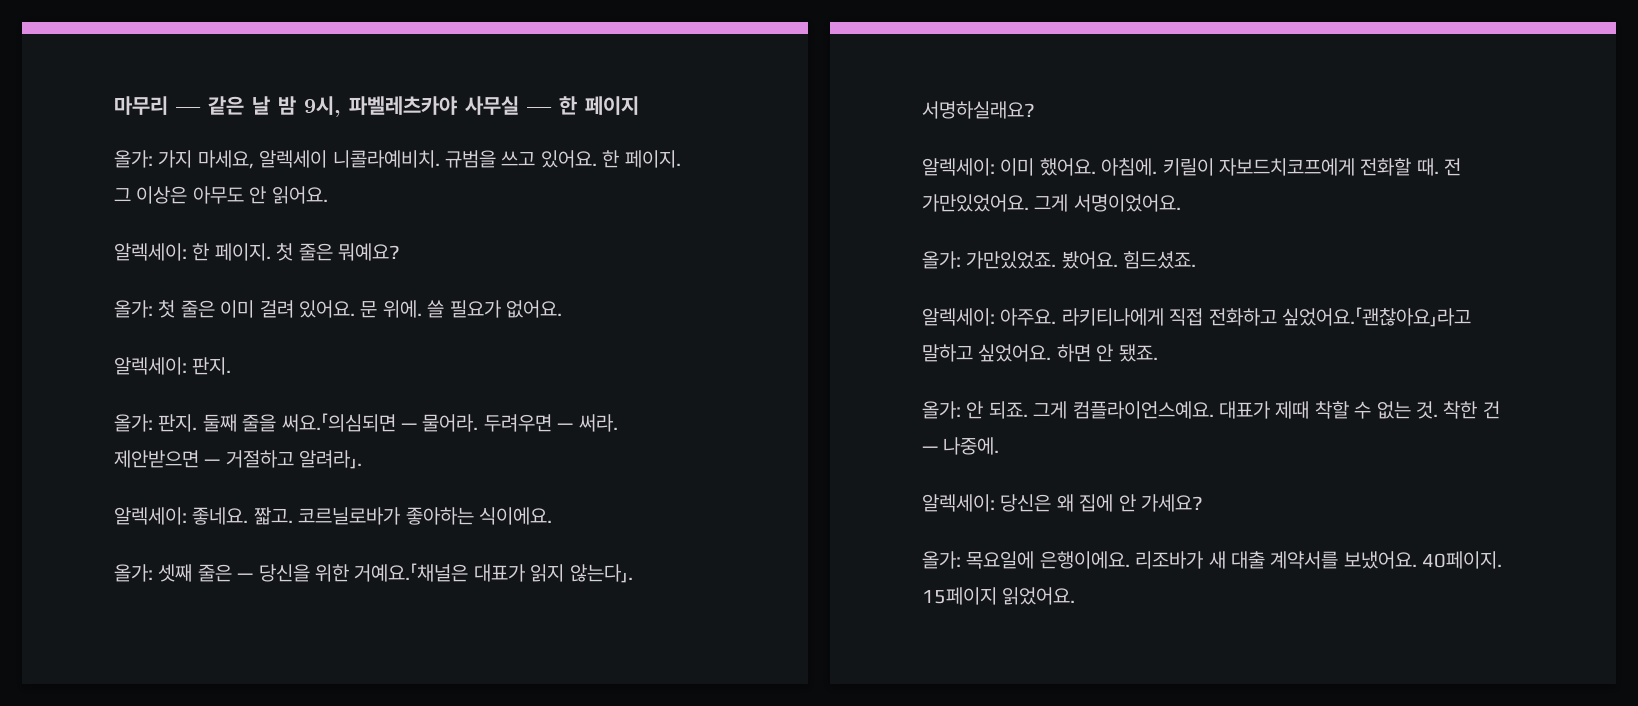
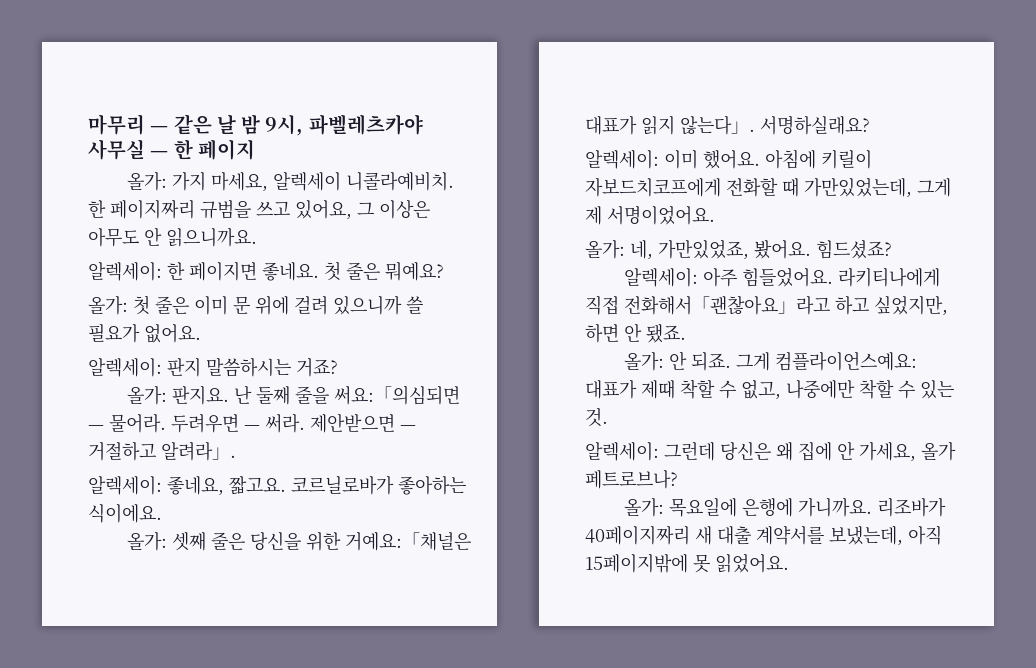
- 규범을 쓰고 있어요. 한 페이지. 그 이상은 아무도 안 읽어요.
+ 한 페이지짜리 규범을 쓰고 있어요, 그 이상은 아무도 안 읽으니까요.
- 알렉세이: 한 페이지.
+ 알렉세이: 한 페이지면 좋네요.
- 올가: 첫 줄은 이미 걸려 있어요. 문 위에. 쓸 필요가 없어요.
+ 올가: 첫 줄은 이미 문 위에 걸려 있으니까 쓸 필요가 없어요.
- 알렉세이: 판지.
- 올가: 판지. 둘째 줄을 써요.「의심되면 — 물어라.
+ 알렉세이: 판지 말씀하시는 거죠?
+ 올가: 판지요. 난 둘째 줄을 써요:「의심되면 — 물어라.
- 알렉세이: 좋네요. 짧고.
+ 알렉세이: 좋네요, 짧고요.
- 올가: 셋째 줄은 — 당신을 위한 거예요.「채널은 대표가 읽지 않는다」.
+ 올가: 셋째 줄은 당신을 위한 거예요:「채널은 대표가 읽지 않는다」.
- 아침에. 키릴이 자보드치코프에게 전화할 때. 전 가만있었어요. 그게 서명이었어요.
- 올가: 가만있었죠. 봤어요. 힘드셨죠.
- 알렉세이: 아주요. 라키티나에게 직접 전화하고 싶었어요.「괜찮아요」라고 말하고 싶었어요. 하면 안 됐죠.
+ 아침에 키릴이 자보드치코프에게 전화할 때 가만있었는데, 그게 제 서명이었어요.
+ 올가: 네, 가만있었죠, 봤어요. 힘드셨죠?
+ 알렉세이: 아주 힘들었어요. 라키티나에게 직접 전화해서「괜찮아요」라고 하고 싶었지만, 하면 안 됐죠.
- 그게 컴플라이언스예요. 대표가 제때 착할 수 없는 것. 착한 건 — 나중에.
- 알렉세이: 당신은 왜 집에 안 가세요?
+ 그게 컴플라이언스예요: 대표가 제때 착할 수 없고, 나중에만 착할 수 있는 것.
+ 알렉세이: 그런데 당신은 왜 집에 안 가세요, 올가 페트로브나?
- 올가: 목요일에 은행이에요. 리조바가 새 대출 계약서를 보냈어요. 40페이지. 15페이지 읽었어요.
+ 올가: 목요일에 은행에 가니까요. 리조바가 40페이지짜리 새 대출 계약서를 보냈는데, 아직 15페이지밖에 못 읽었어요.

